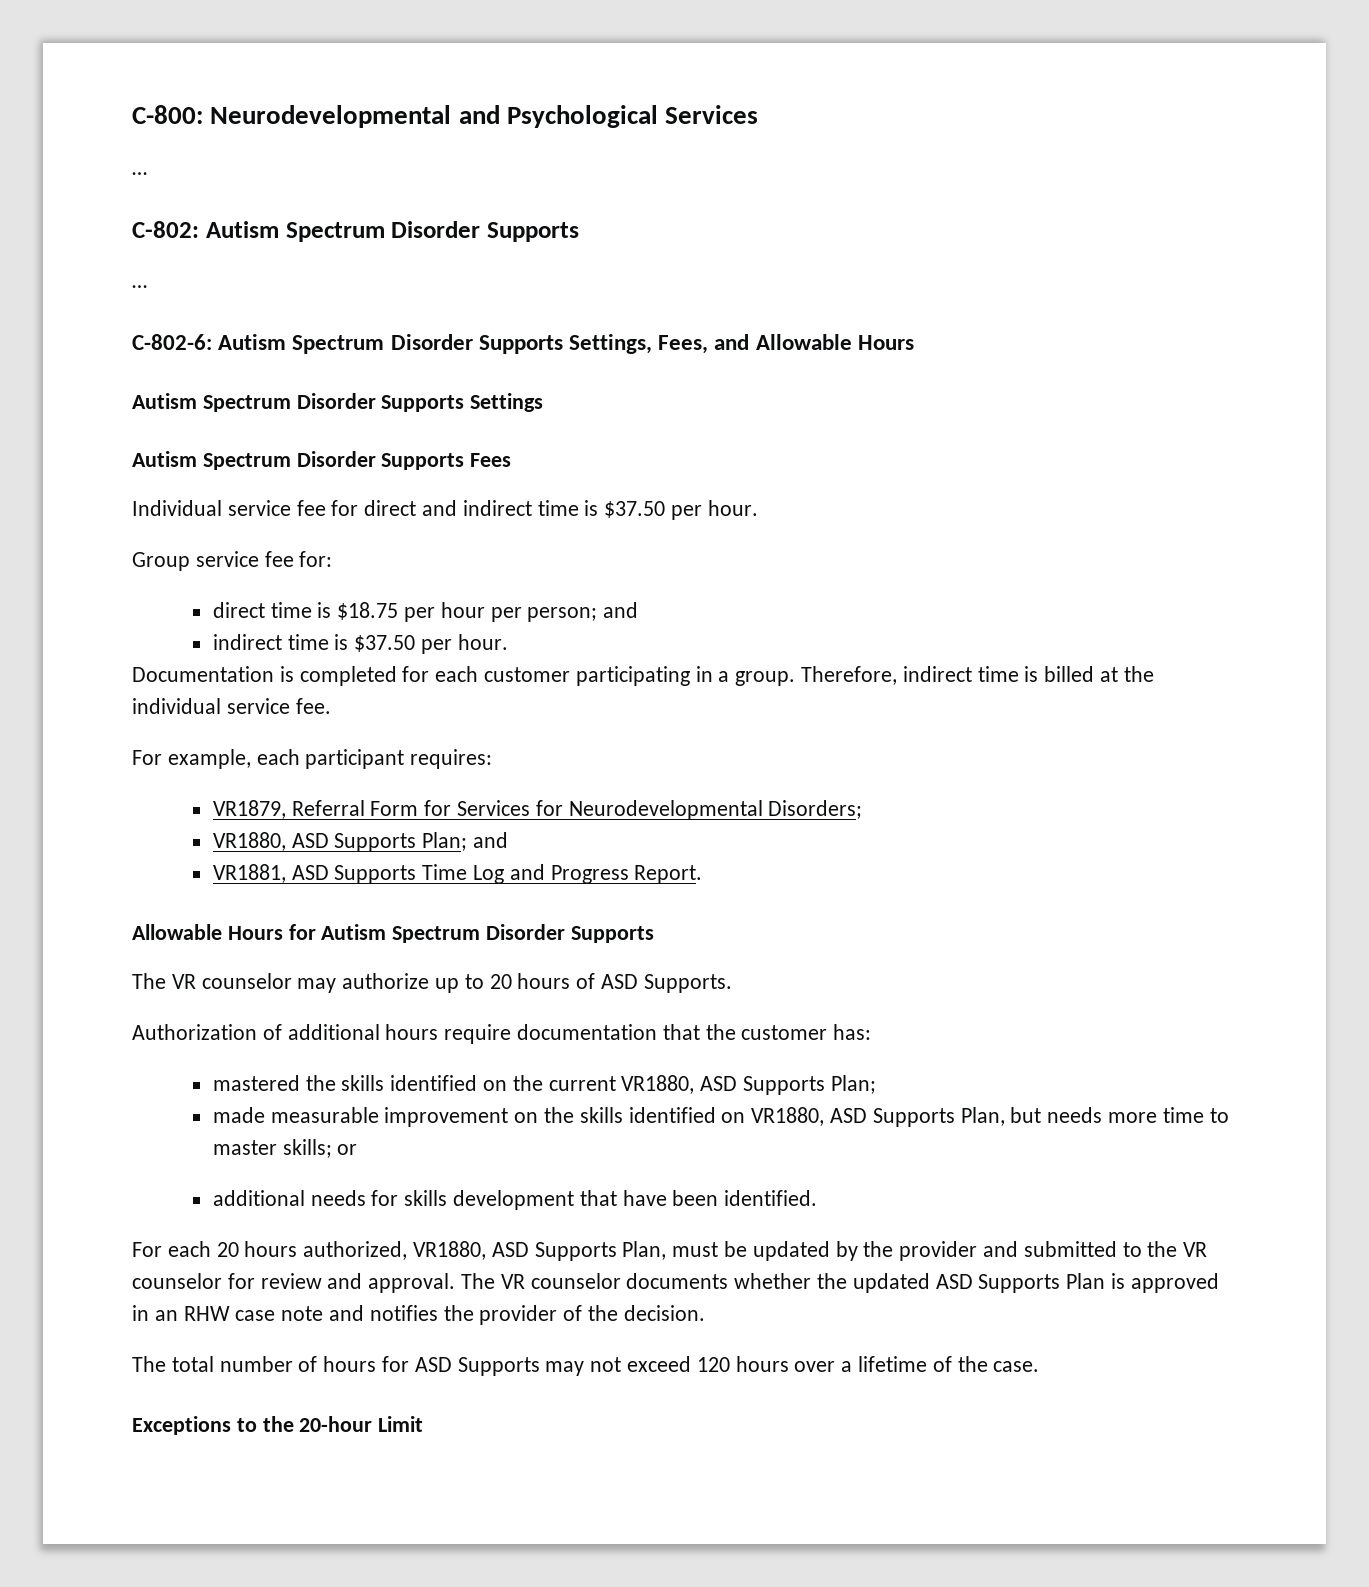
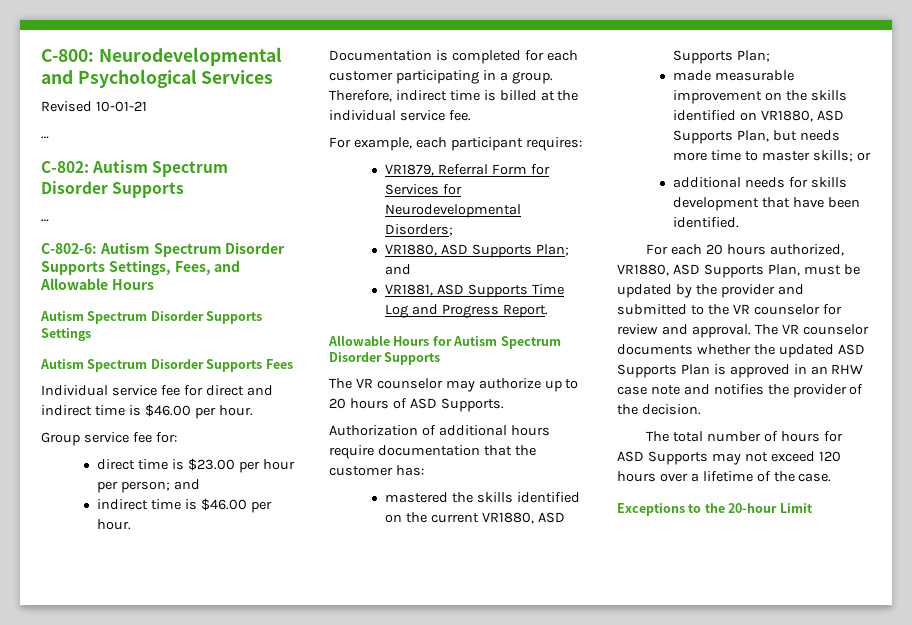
+ Revised 10-01-21
- Individual service fee for direct and indirect time is $37.50 per hour.
+ Individual service fee for direct and indirect time is $46.00 per hour.
- direct time is $18.75 per hour per person; and
- indirect time is $37.50 per hour.
+ direct time is $23.00 per hour per person; and
+ indirect time is $46.00 per hour.

